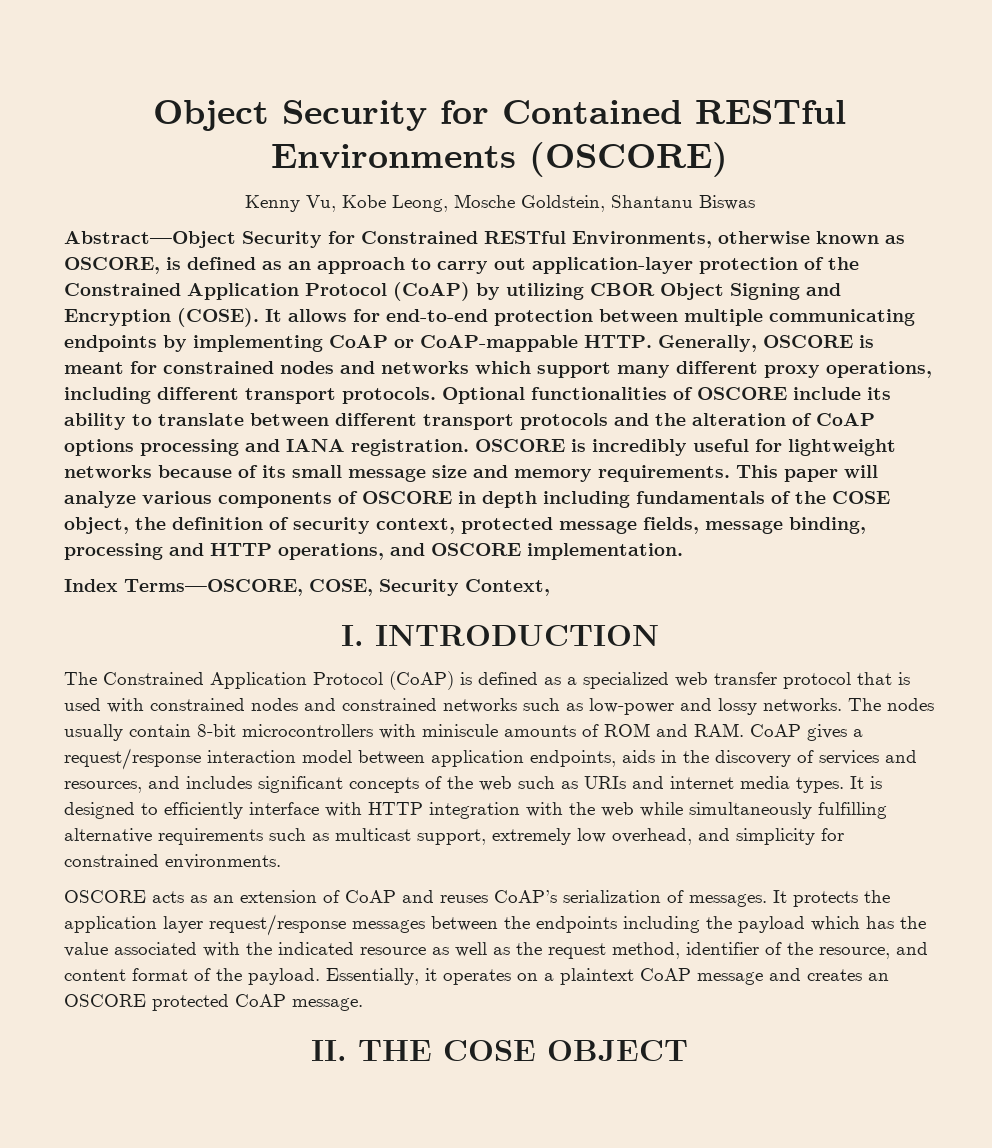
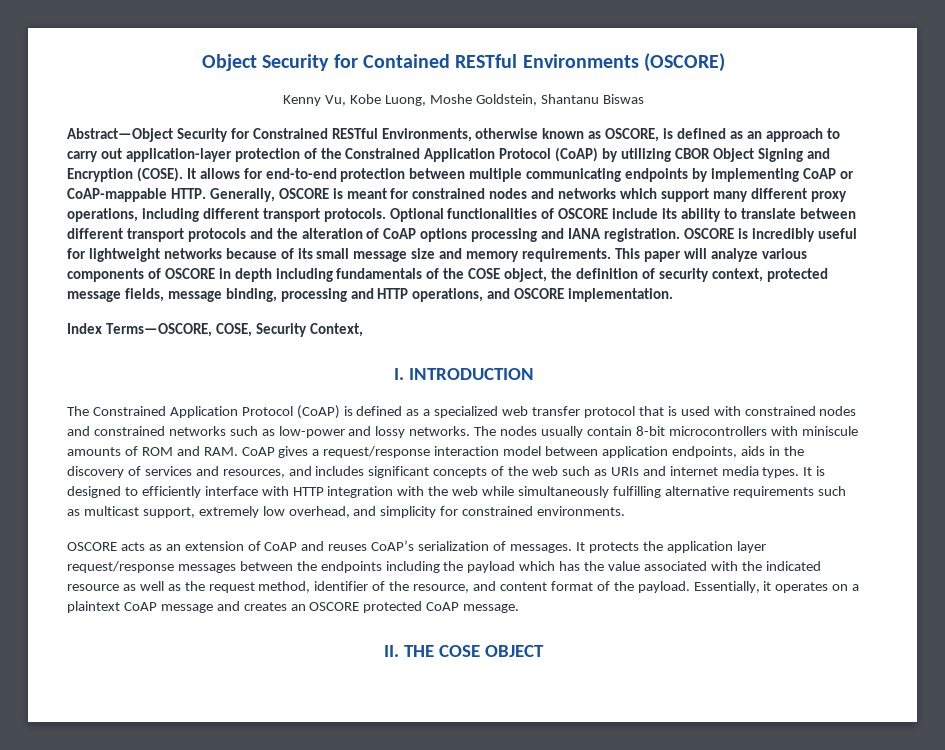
- Kenny Vu, Kobe Leong, Mosche Goldstein, Shantanu Biswas
+ Kenny Vu, Kobe Luong, Moshe Goldstein, Shantanu Biswas

